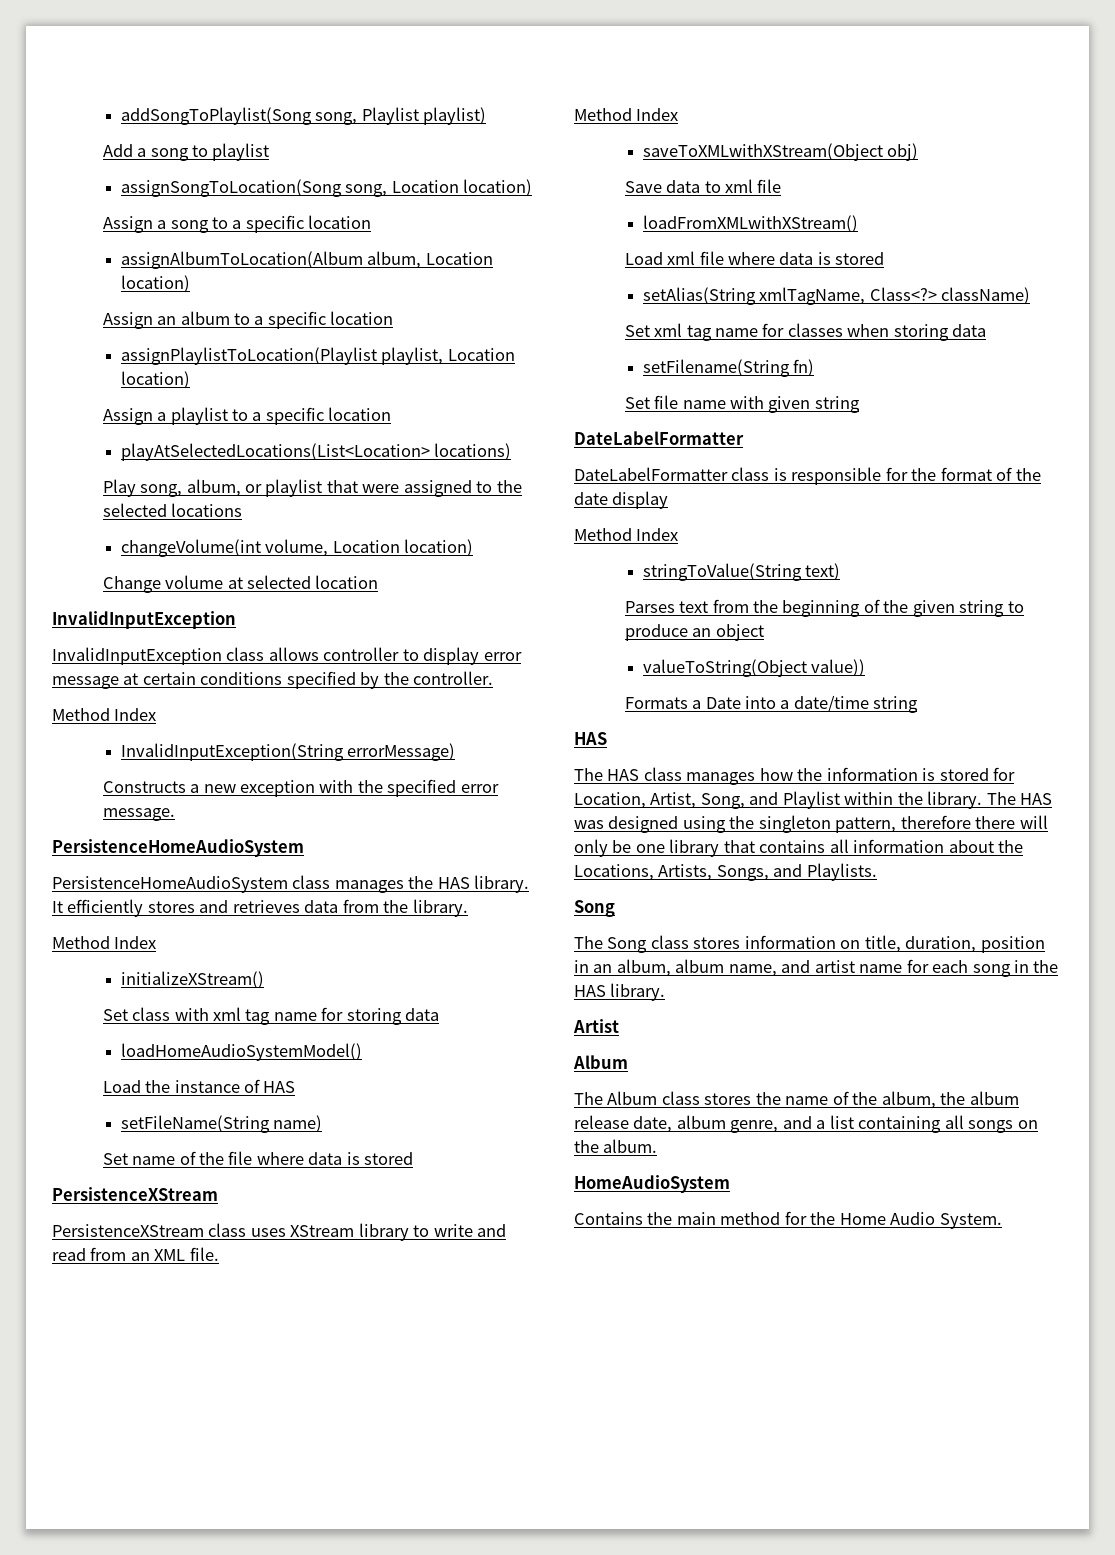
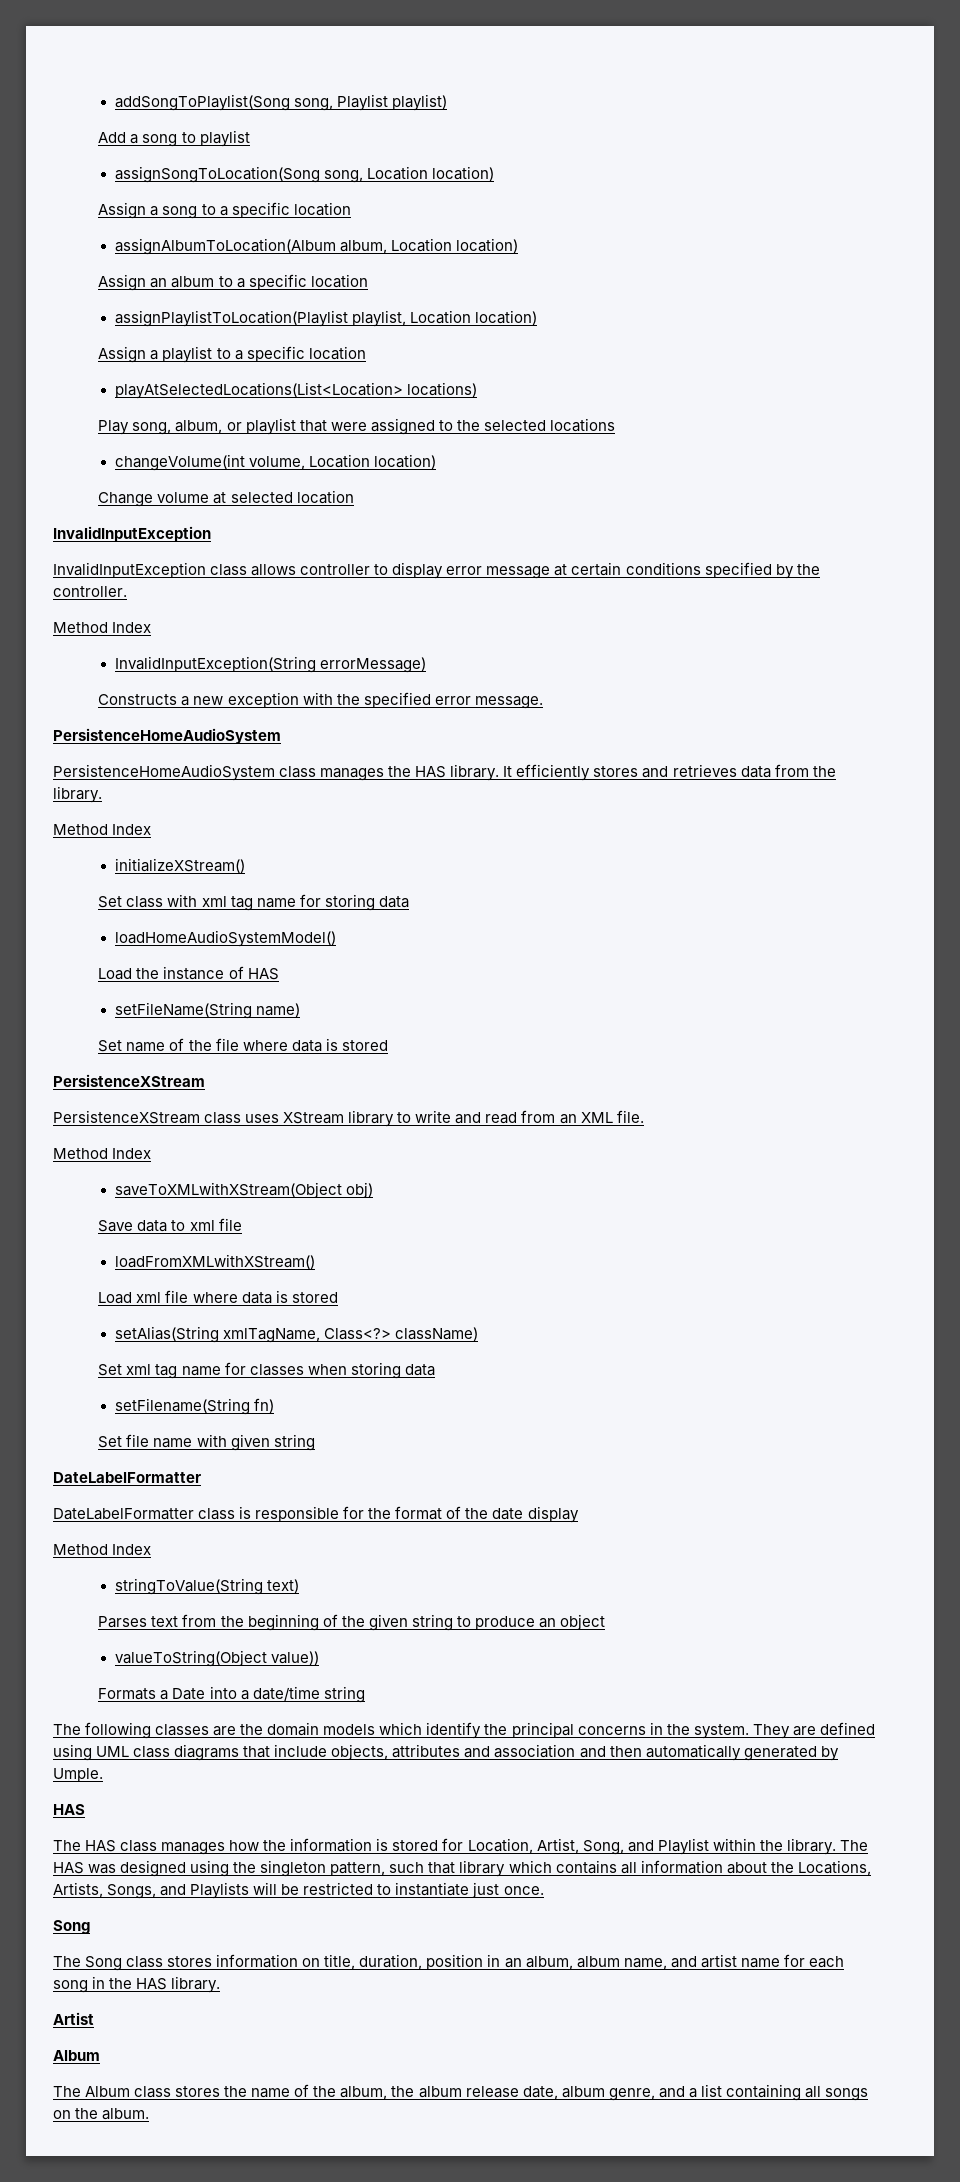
+ The following classes are the domain models which identify the principal concerns in the system. They are defined using UML class diagrams that include objects, attributes and association and then automatically generated by Umple.
- The HAS was designed using the singleton pattern, therefore there will only be one library that contains all information about the Locations, Artists, Songs, and Playlists.
+ The HAS was designed using the singleton pattern, such that library which contains all information about the Locations, Artists, Songs, and Playlists will be restricted to instantiate just once.
- HomeAudioSystem
- Contains the main method for the Home Audio System.

